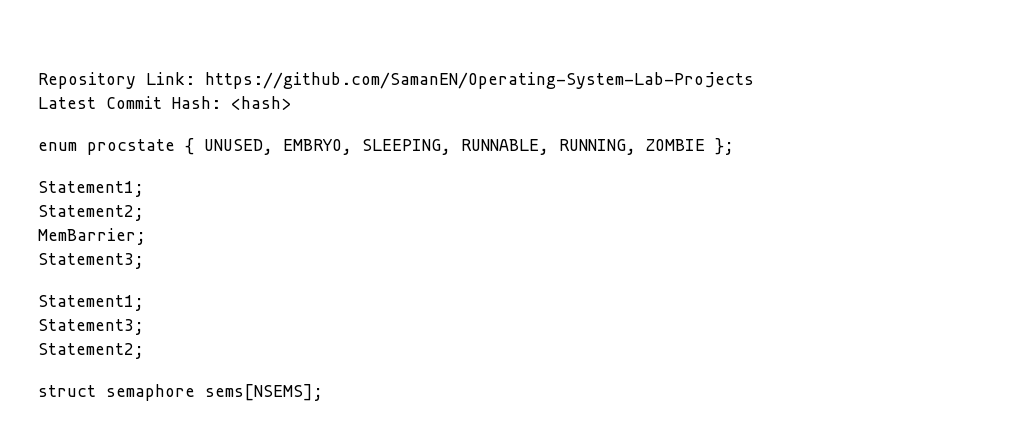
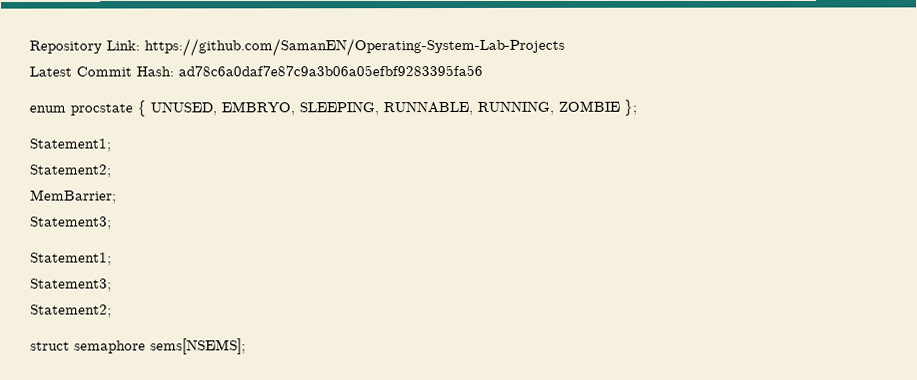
- Latest Commit Hash: <hash>
+ Latest Commit Hash: ad78c6a0daf7e87c9a3b06a05efbf9283395fa56

